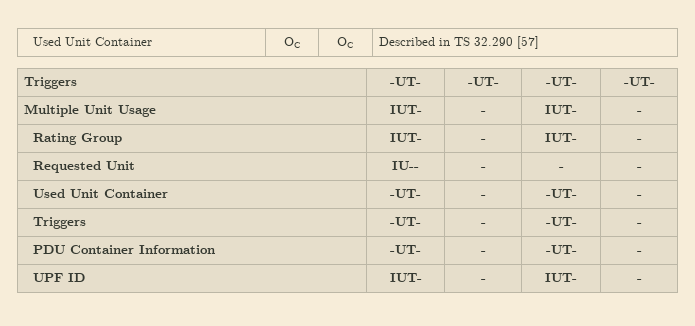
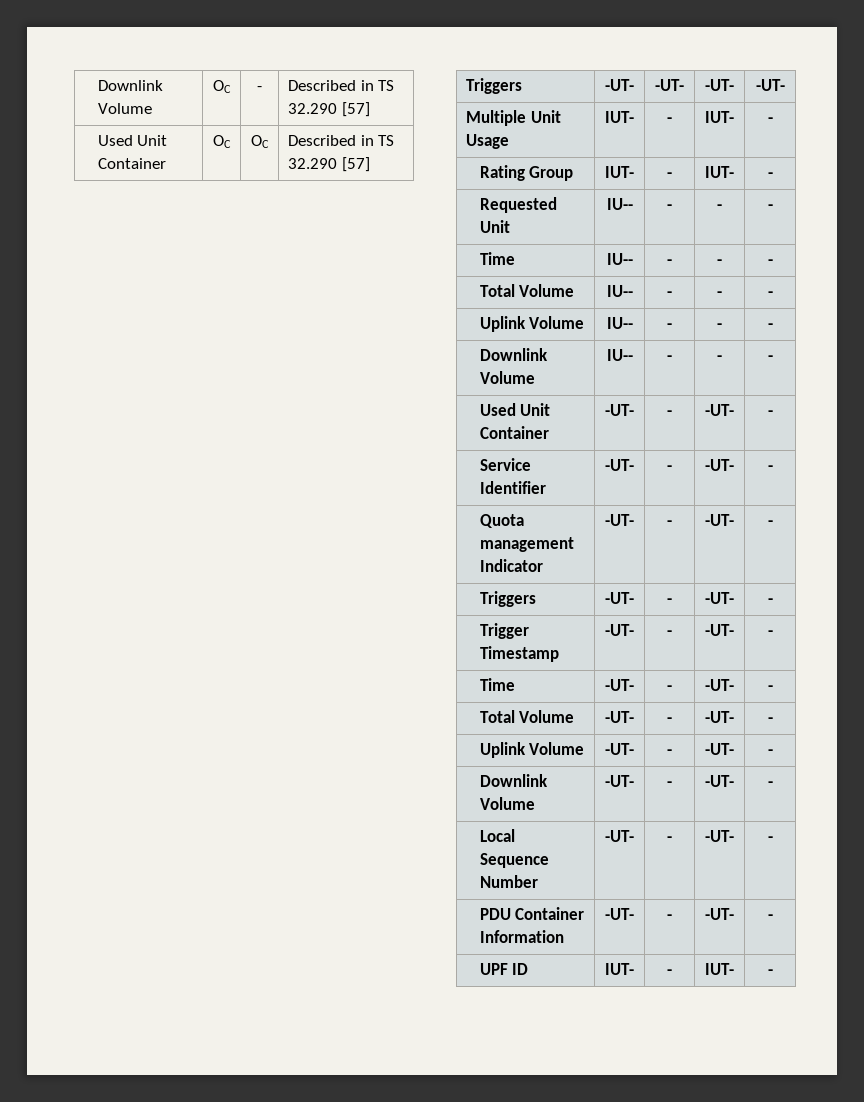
+ Downlink Volume | OC | - | Described in TS 32.290 [57]
+ Time | IU-- | - | - | -
+ Total Volume | IU-- | - | - | -
+ Uplink Volume | IU-- | - | - | -
+ Downlink Volume | IU-- | - | - | -
+ Service Identifier | -UT- | - | -UT- | -
+ Quota management Indicator | -UT- | - | -UT- | -
+ Trigger Timestamp | -UT- | - | -UT- | -
+ Time | -UT- | - | -UT- | -
+ Total Volume | -UT- | - | -UT- | -
+ Uplink Volume | -UT- | - | -UT- | -
+ Downlink Volume | -UT- | - | -UT- | -
+ Local Sequence Number | -UT- | - | -UT- | -

